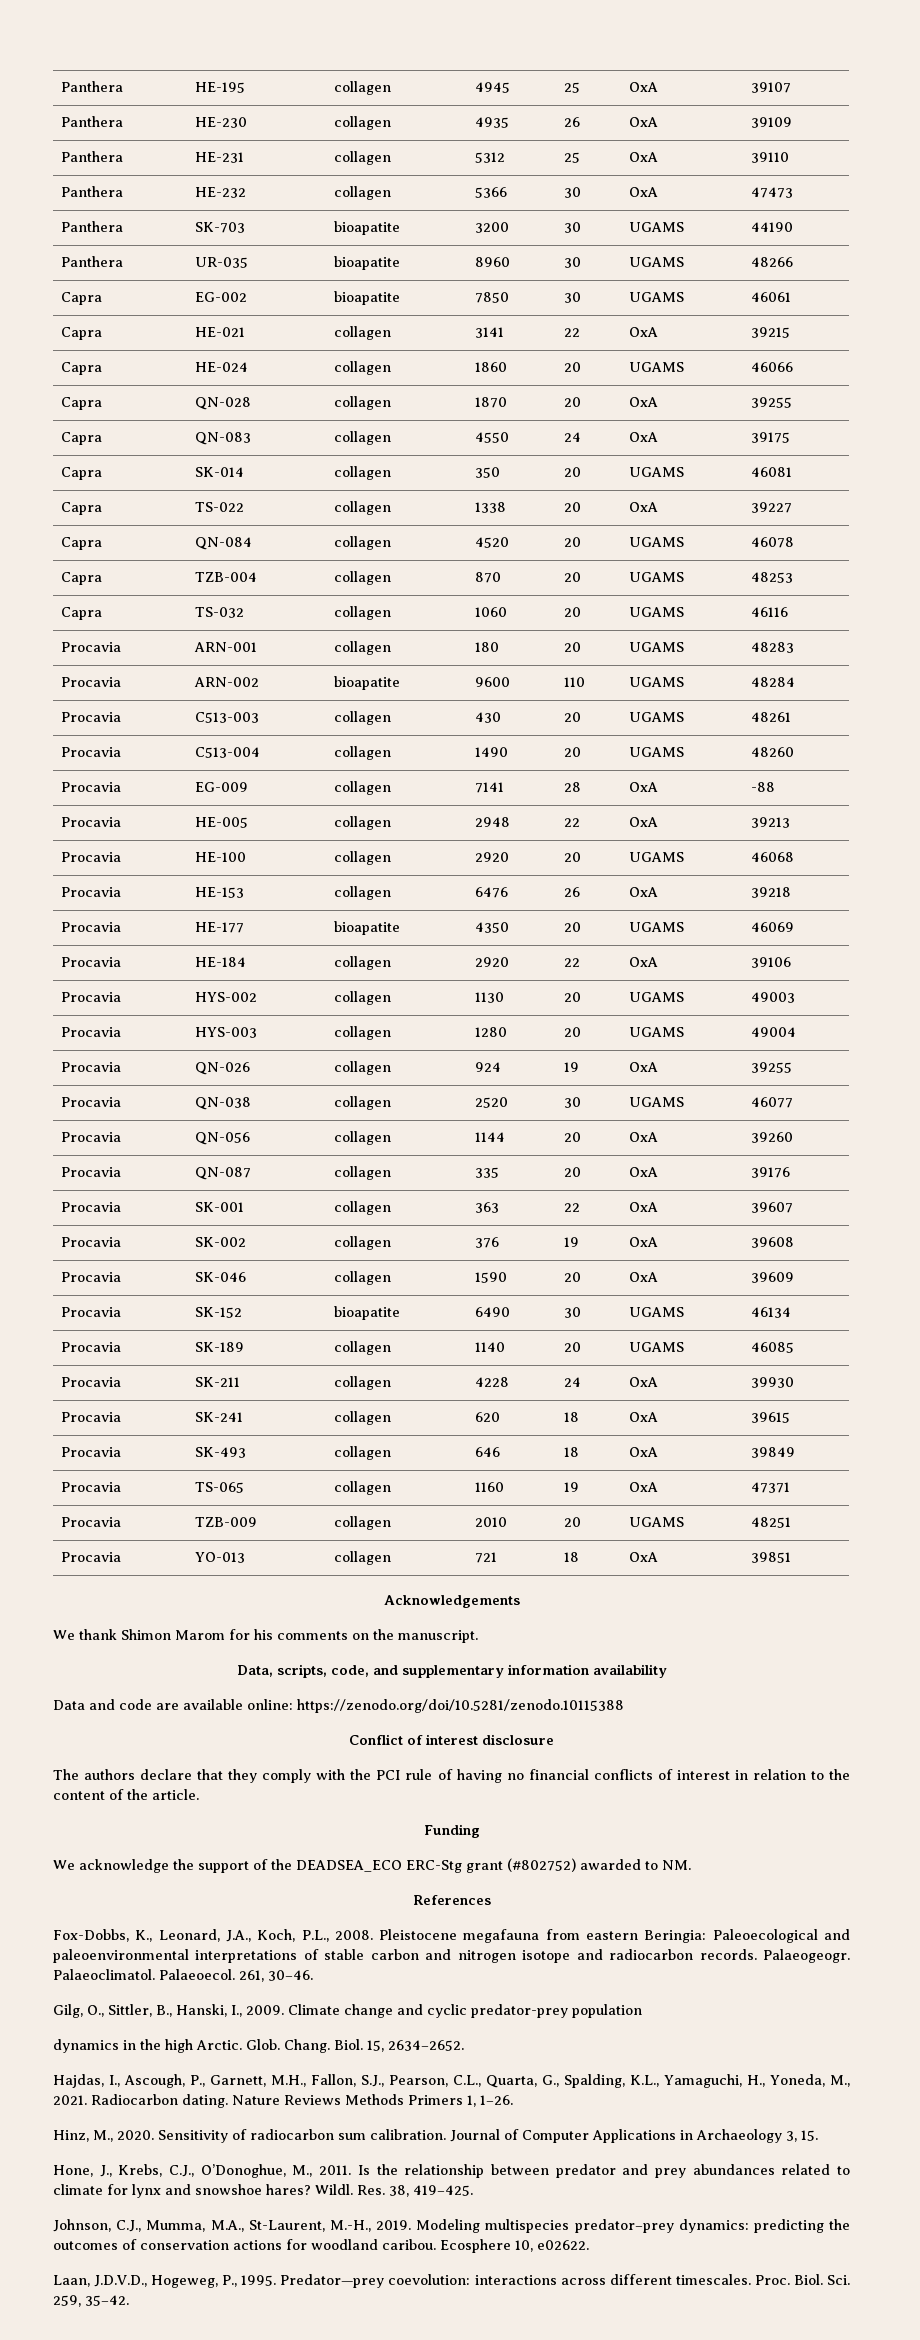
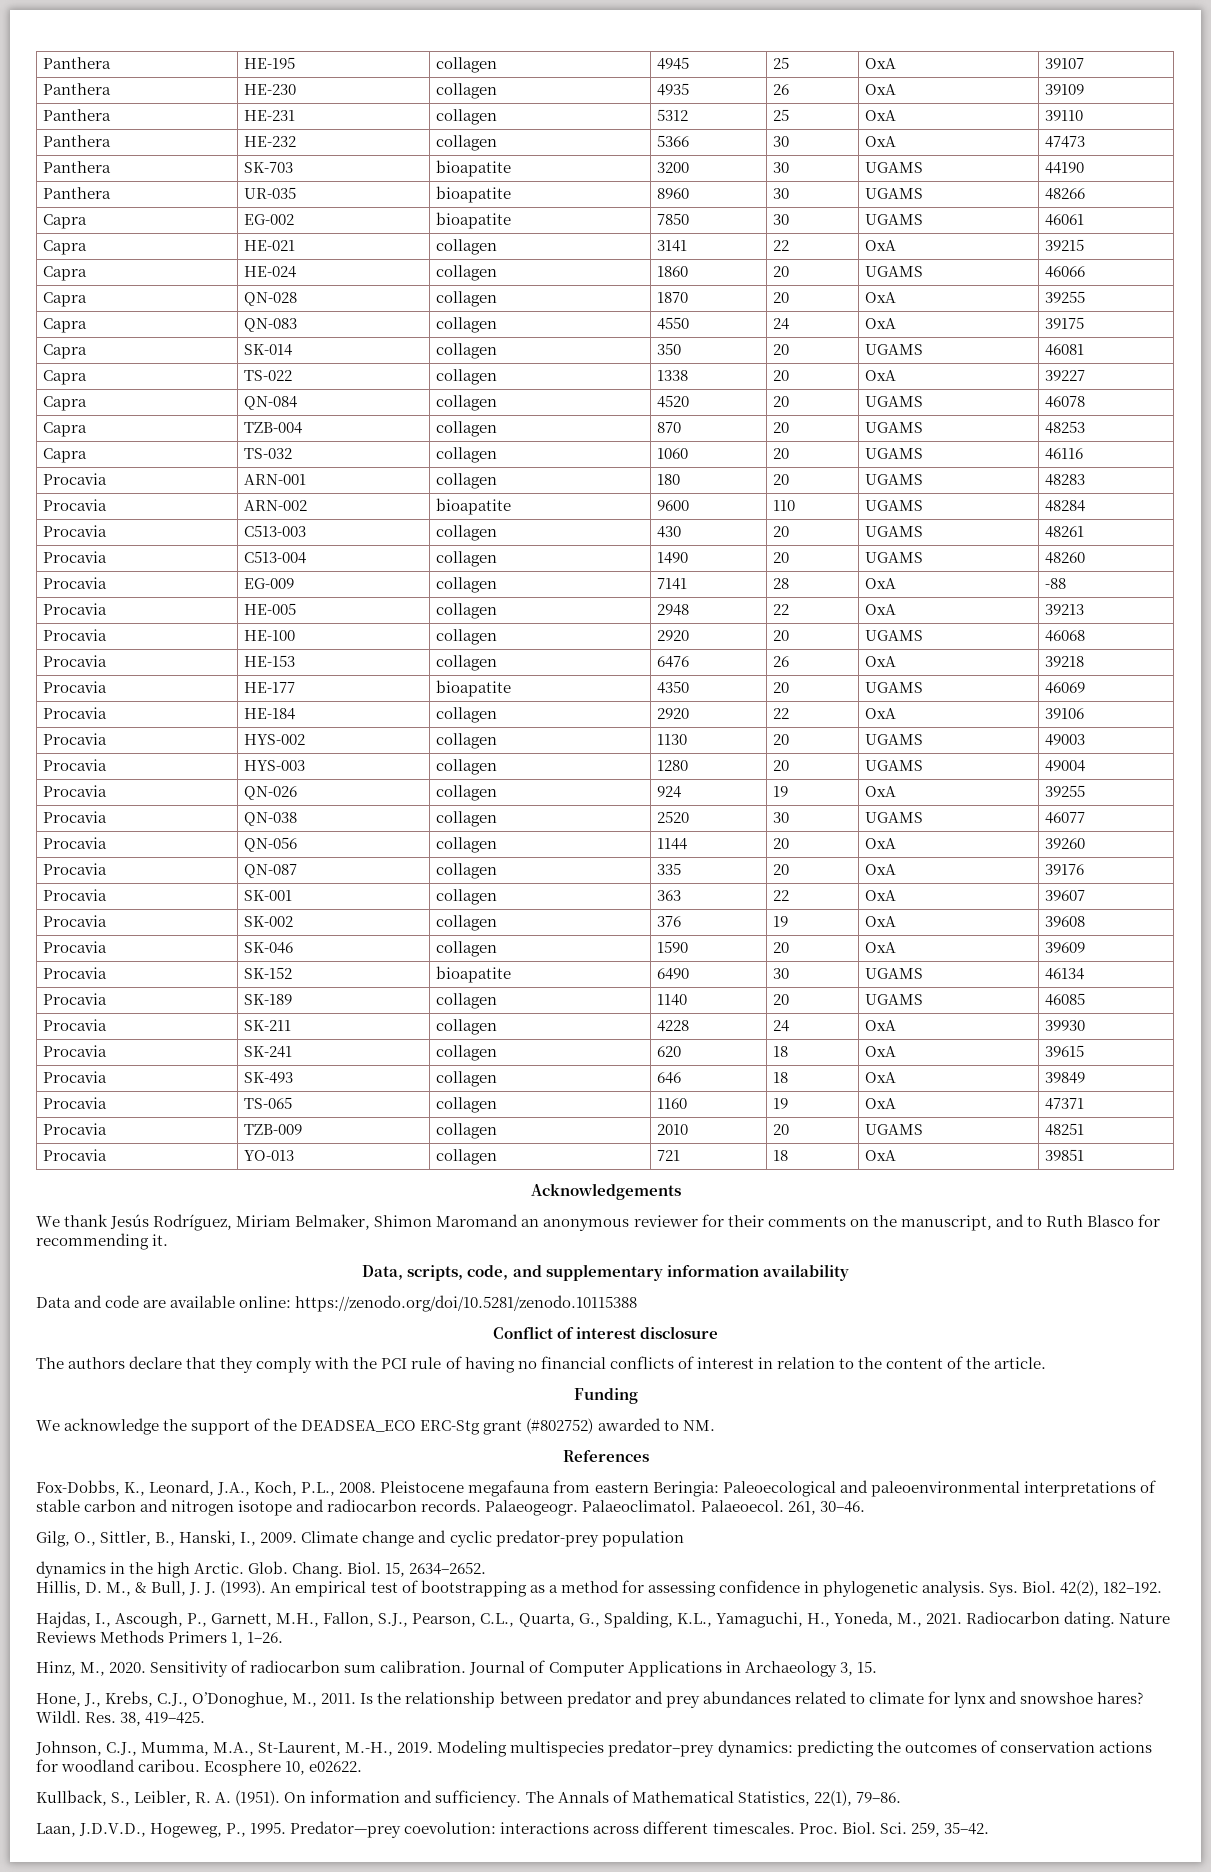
- We thank Shimon Marom for his comments on the manuscript.
+ We thank Jesús Rodríguez, Miriam Belmaker, Shimon Maromand an anonymous reviewer for their comments on the manuscript, and to Ruth Blasco for recommending it.
+ Hillis, D. M., & Bull, J. J. (1993). An empirical test of bootstrapping as a method for assessing confidence in phylogenetic analysis. Sys. Biol. 42(2), 182–192.
+ Kullback, S., Leibler, R. A. (1951). On information and sufficiency. The Annals of Mathematical Statistics, 22(1), 79–86.

